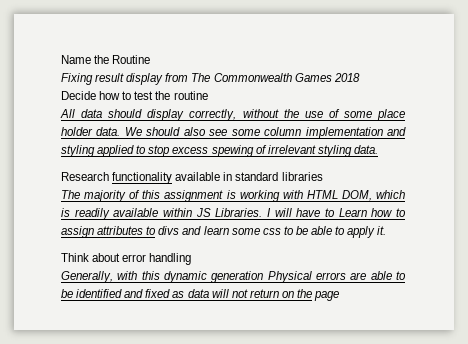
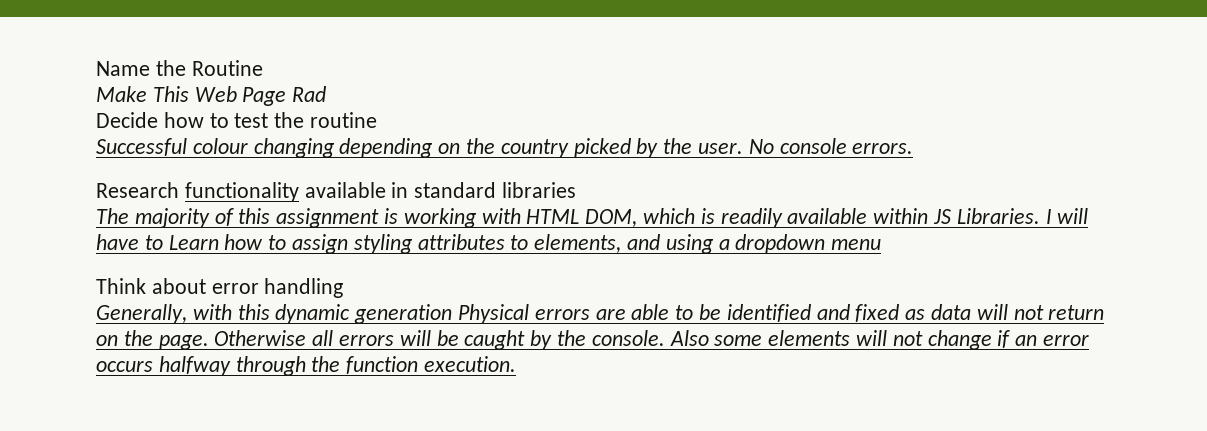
- Fixing result display from The Commonwealth Games 2018
+ Make This Web Page Rad
- All data should display correctly, without the use of some place holder data. We should also see some column implementation and styling applied to stop excess spewing of irrelevant styling data.
+ Successful colour changing depending on the country picked by the user. No console errors.
- I will have to Learn how to assign attributes to divs and learn some css to be able to apply it.
+ I will have to Learn how to assign styling attributes to elements, and using a dropdown menu
- Generally, with this dynamic generation Physical errors are able to be identified and fixed as data will not return on the page
+ Generally, with this dynamic generation Physical errors are able to be identified and fixed as data will not return on the page. Otherwise all errors will be caught by the console. Also some elements will not change if an error occurs halfway through the function execution.

